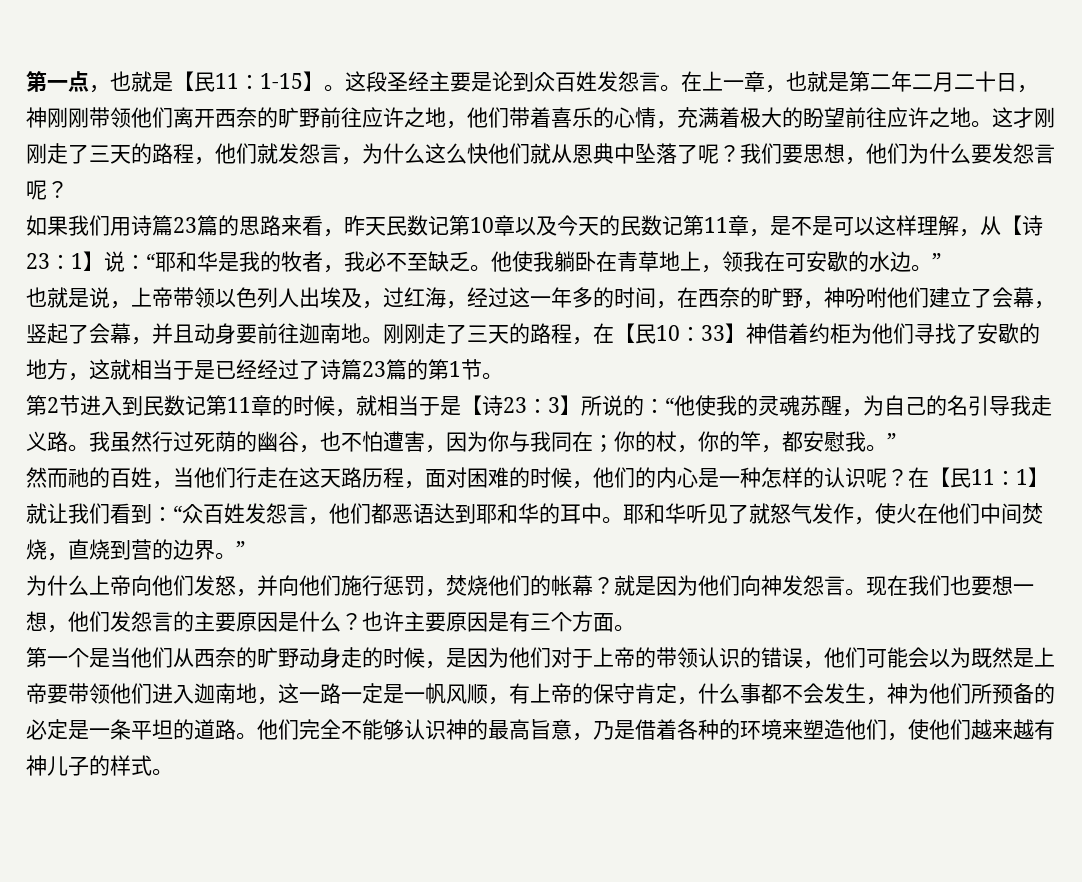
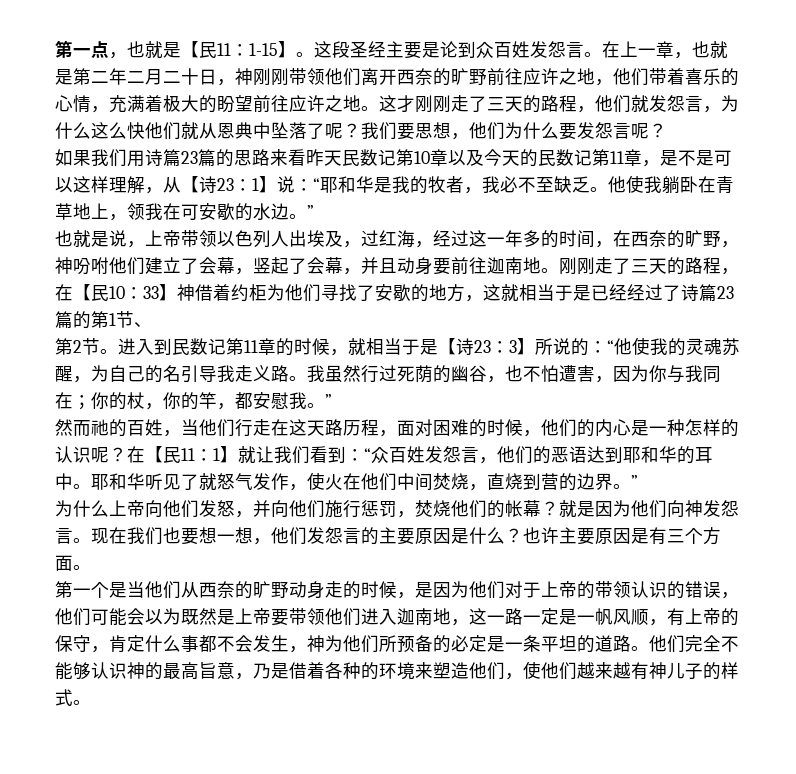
- 如果我们用诗篇23篇的思路来看，昨天民数记第10章以及今天的民数记第11章，是不是可以这样理解，从【诗23：1】说：“耶和华是我的牧者，我必不至缺乏。
+ 如果我们用诗篇23篇的思路来看昨天民数记第10章以及今天的民数记第11章，是不是可以这样理解，从【诗23：1】说：“耶和华是我的牧者，我必不至缺乏。
- 刚刚走了三天的路程，在【民10：33】神借着约柜为他们寻找了安歇的地方，这就相当于是已经经过了诗篇23篇的第1节。
+ 刚刚走了三天的路程，在【民10：33】神借着约柜为他们寻找了安歇的地方，这就相当于是已经经过了诗篇23篇的第1节、
- 第2节进入到民数记第11章的时候，就相当于是【诗23：3】所说的：“他使我的灵魂苏醒，为自己的名引导我走义路。
+ 第2节。进入到民数记第11章的时候，就相当于是【诗23：3】所说的：“他使我的灵魂苏醒，为自己的名引导我走义路。
- 在【民11：1】就让我们看到：“众百姓发怨言，他们都恶语达到耶和华的耳中。
+ 在【民11：1】就让我们看到：“众百姓发怨言，他们的恶语达到耶和华的耳中。
- 第一个是当他们从西奈的旷野动身走的时候，是因为他们对于上帝的带领认识的错误，他们可能会以为既然是上帝要带领他们进入迦南地，这一路一定是一帆风顺，有上帝的保守肯定，什么事都不会发生，神为他们所预备的必定是一条平坦的道路。
+ 第一个是当他们从西奈的旷野动身走的时候，是因为他们对于上帝的带领认识的错误，他们可能会以为既然是上帝要带领他们进入迦南地，这一路一定是一帆风顺，有上帝的保守，肯定什么事都不会发生，神为他们所预备的必定是一条平坦的道路。

